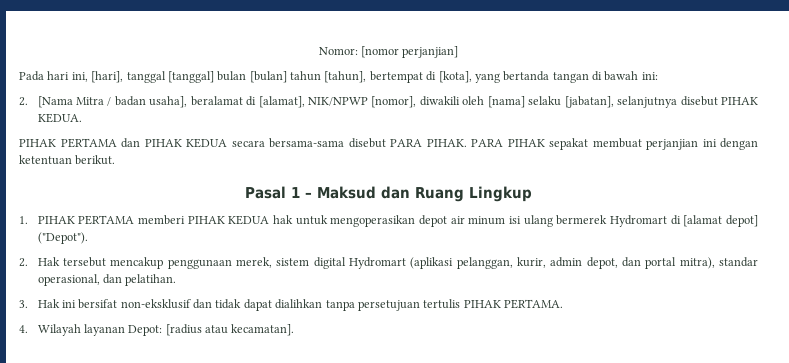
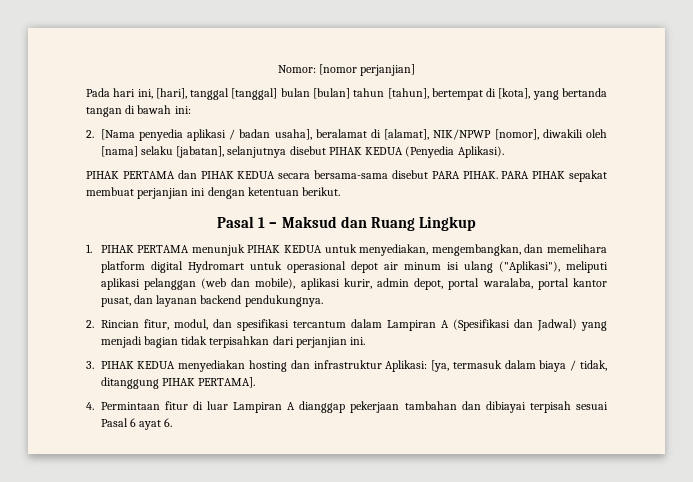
- 2. [Nama Mitra / badan usaha], beralamat di [alamat], NIK/NPWP [nomor], diwakili oleh [nama] selaku [jabatan], selanjutnya disebut PIHAK KEDUA.
+ 2. [Nama penyedia aplikasi / badan usaha], beralamat di [alamat], NIK/NPWP [nomor], diwakili oleh [nama] selaku [jabatan], selanjutnya disebut PIHAK KEDUA (Penyedia Aplikasi).
- 1. PIHAK PERTAMA memberi PIHAK KEDUA hak untuk mengoperasikan depot air minum isi ulang bermerek Hydromart di [alamat depot] ("Depot").
- 2. Hak tersebut mencakup penggunaan merek, sistem digital Hydromart (aplikasi pelanggan, kurir, admin depot, dan portal mitra), standar operasional, dan pelatihan.
- 3. Hak ini bersifat non-eksklusif dan tidak dapat dialihkan tanpa persetujuan tertulis PIHAK PERTAMA.
- 4. Wilayah layanan Depot: [radius atau kecamatan].
+ 1. PIHAK PERTAMA menunjuk PIHAK KEDUA untuk menyediakan, mengembangkan, dan memelihara platform digital Hydromart untuk operasional depot air minum isi ulang ("Aplikasi"), meliputi aplikasi pelanggan (web dan mobile), aplikasi kurir, admin depot, portal waralaba, portal kantor pusat, dan layanan backend pendukungnya.
+ 2. Rincian fitur, modul, dan spesifikasi tercantum dalam Lampiran A (Spesifikasi dan Jadwal) yang menjadi bagian tidak terpisahkan dari perjanjian ini.
+ 3. PIHAK KEDUA menyediakan hosting dan infrastruktur Aplikasi: [ya, termasuk dalam biaya / tidak, ditanggung PIHAK PERTAMA].
+ 4. Permintaan fitur di luar Lampiran A dianggap pekerjaan tambahan dan dibiayai terpisah sesuai Pasal 6 ayat 6.

